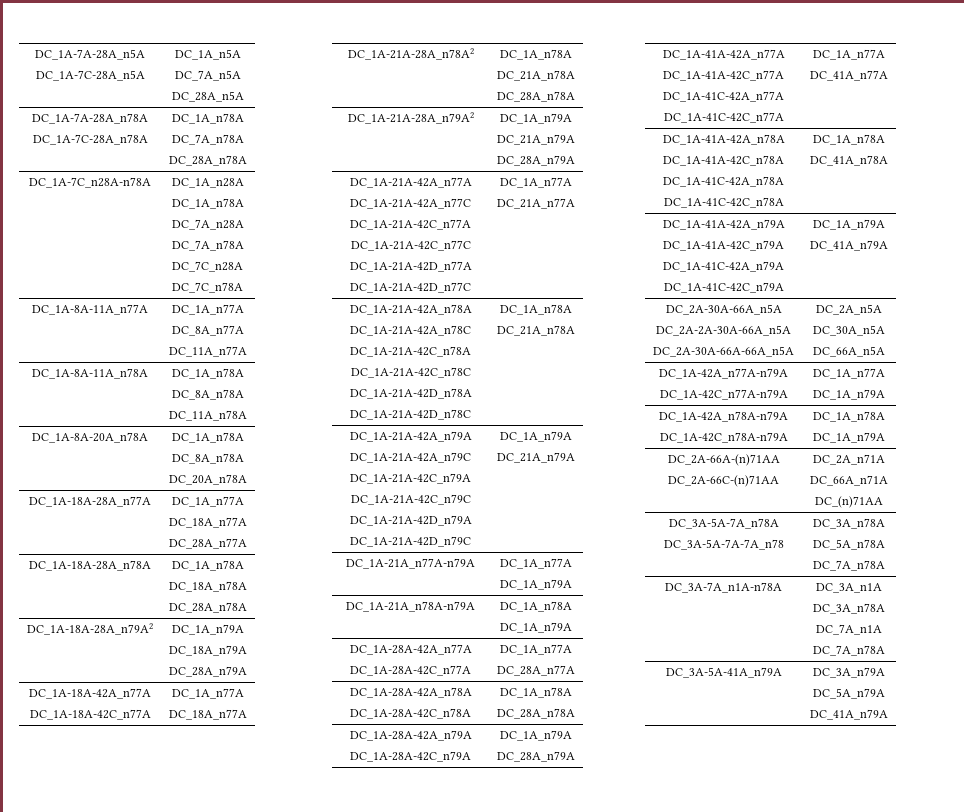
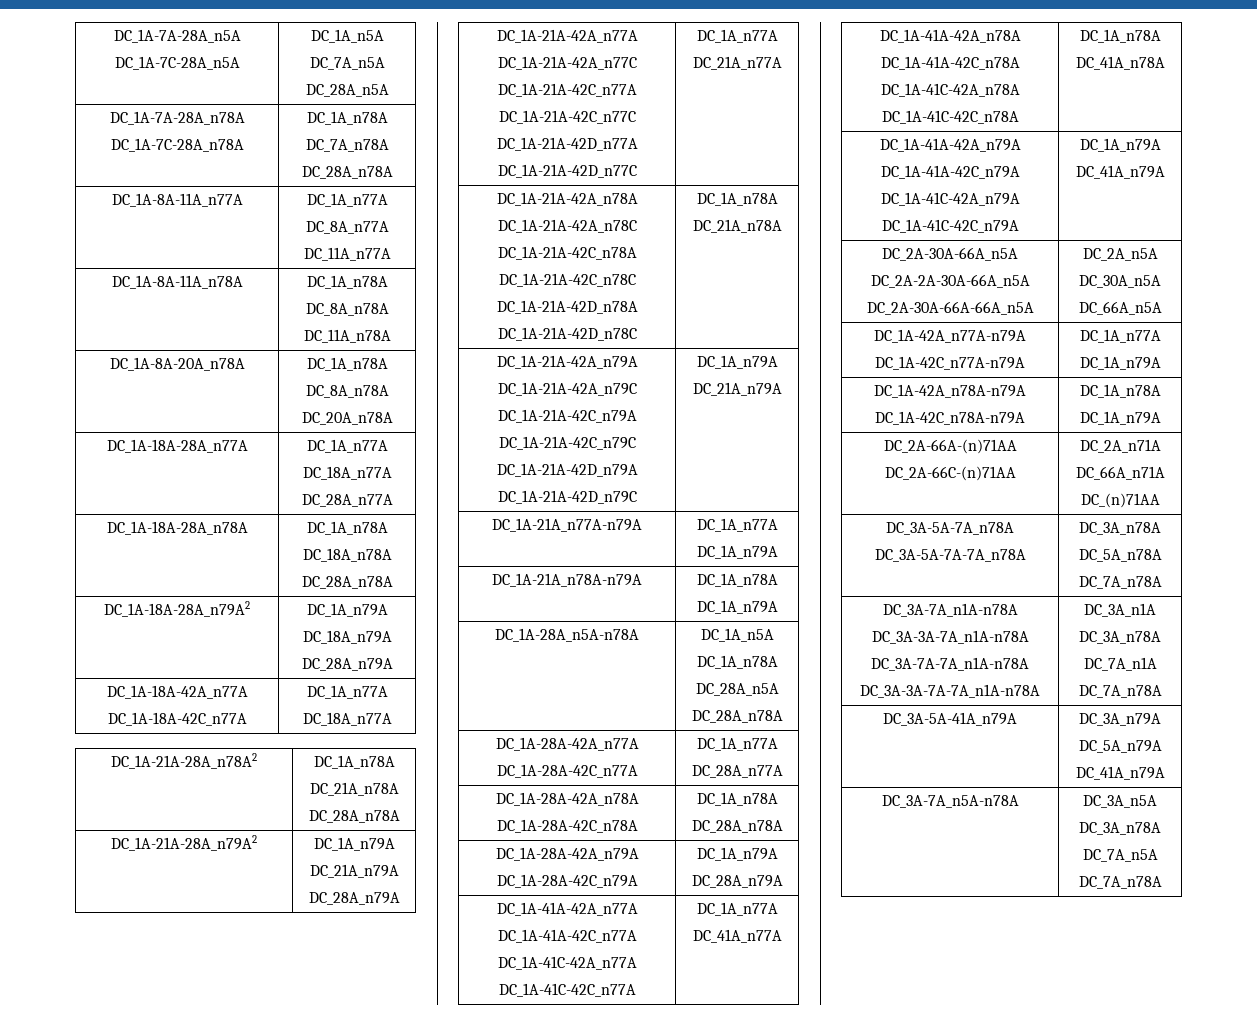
- DC_1A-7C_n28A-n78A | DC_1A_n28A
- DC_1A_n78A
- DC_7A_n28A
- DC_7A_n78A
- DC_7C_n28A
- DC_7C_n78A
+ DC_1A-28A_n5A-n78A | DC_1A_n5A
+ DC_1A_n78A
+ DC_28A_n5A
+ DC_28A_n78A
  DC_3A-5A-7A_n78A
- DC_3A-5A-7A-7A_n78 | DC_3A_n78A
+ DC_3A-5A-7A-7A_n78A | DC_3A_n78A
- DC_3A-7A_n1A-n78A | DC_3A_n1A
+ DC_3A-7A_n1A-n78A
+ DC_3A-3A-7A_n1A-n78A
+ DC_3A-7A-7A_n1A-n78A
+ DC_3A-3A-7A-7A_n1A-n78A | DC_3A_n1A
+ DC_3A-7A_n5A-n78A | DC_3A_n5A
+ DC_3A_n78A
+ DC_7A_n5A
+ DC_7A_n78A

